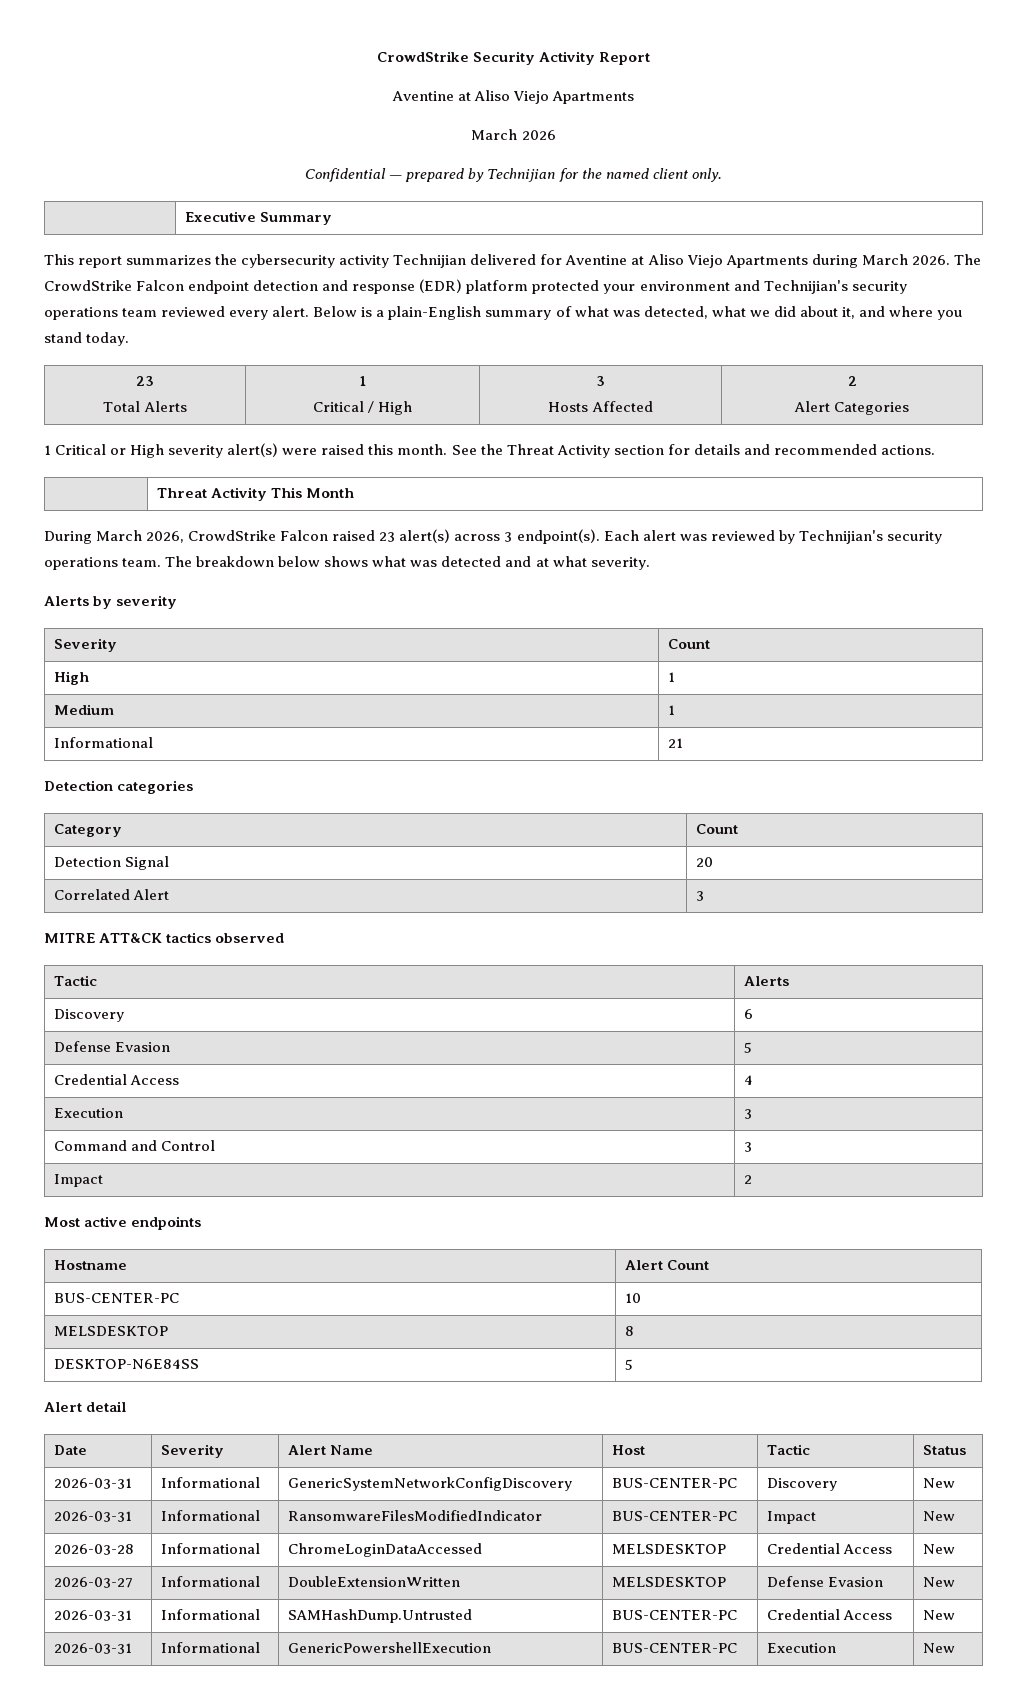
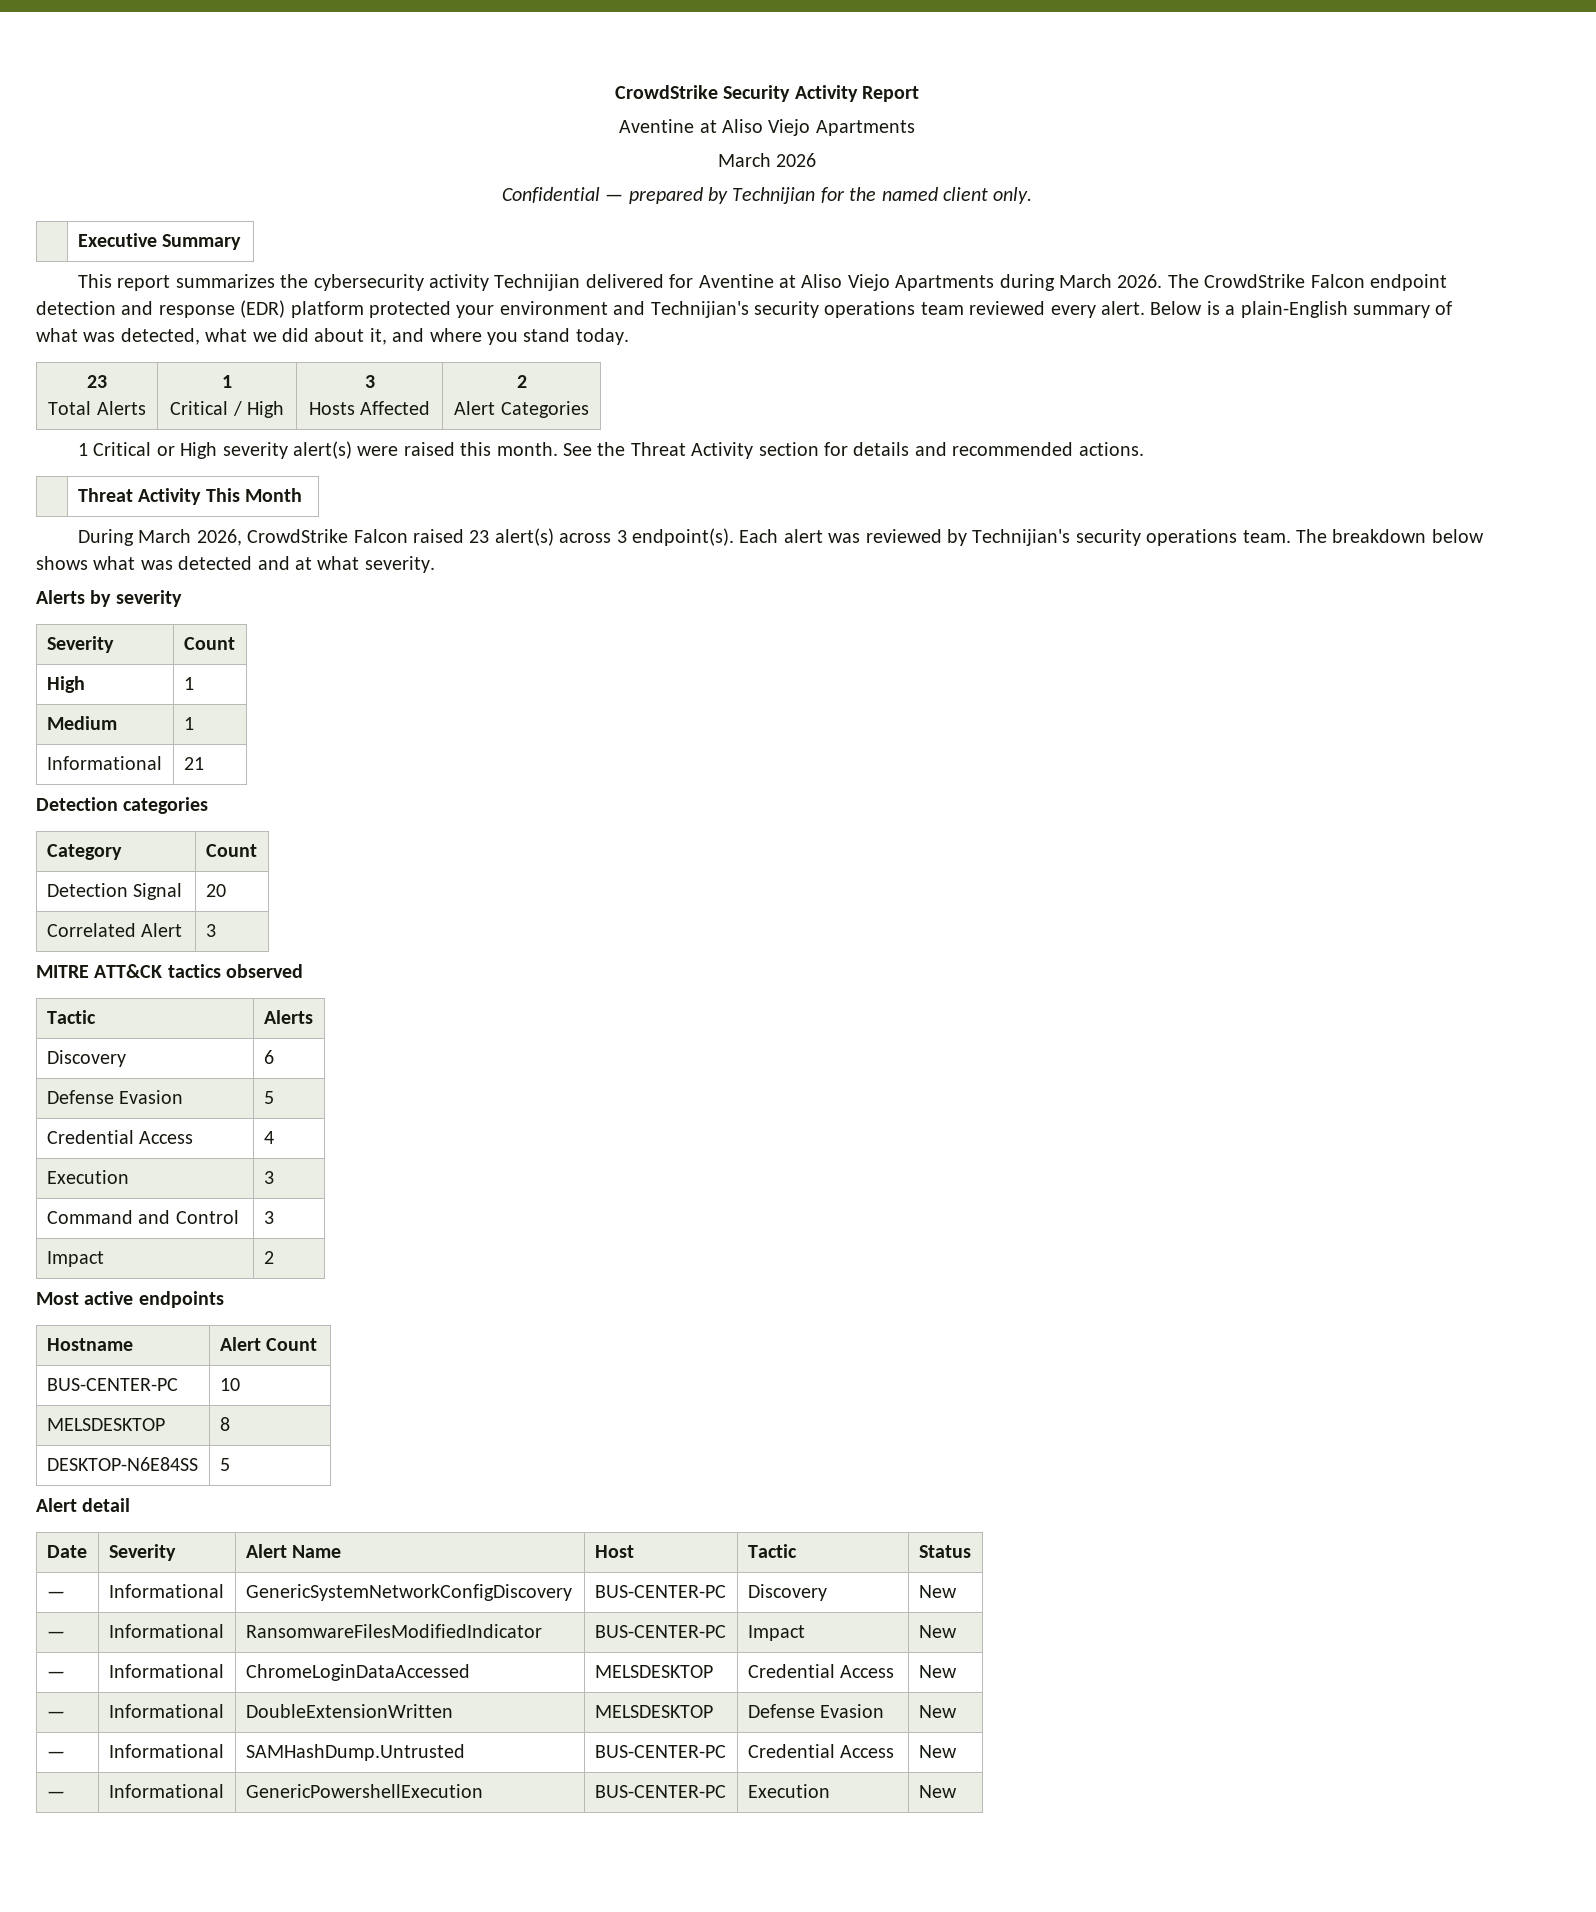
- 2026-03-31 | Informational | GenericSystemNetworkConfigDiscovery | BUS-CENTER-PC | Discovery | New
+ — | Informational | GenericSystemNetworkConfigDiscovery | BUS-CENTER-PC | Discovery | New
- 2026-03-31 | Informational | RansomwareFilesModifiedIndicator | BUS-CENTER-PC | Impact | New
+ — | Informational | RansomwareFilesModifiedIndicator | BUS-CENTER-PC | Impact | New
- 2026-03-28 | Informational | ChromeLoginDataAccessed | MELSDESKTOP | Credential Access | New
+ — | Informational | ChromeLoginDataAccessed | MELSDESKTOP | Credential Access | New
- 2026-03-27 | Informational | DoubleExtensionWritten | MELSDESKTOP | Defense Evasion | New
+ — | Informational | DoubleExtensionWritten | MELSDESKTOP | Defense Evasion | New
- 2026-03-31 | Informational | SAMHashDump.Untrusted | BUS-CENTER-PC | Credential Access | New
+ — | Informational | SAMHashDump.Untrusted | BUS-CENTER-PC | Credential Access | New
- 2026-03-31 | Informational | GenericPowershellExecution | BUS-CENTER-PC | Execution | New
+ — | Informational | GenericPowershellExecution | BUS-CENTER-PC | Execution | New

